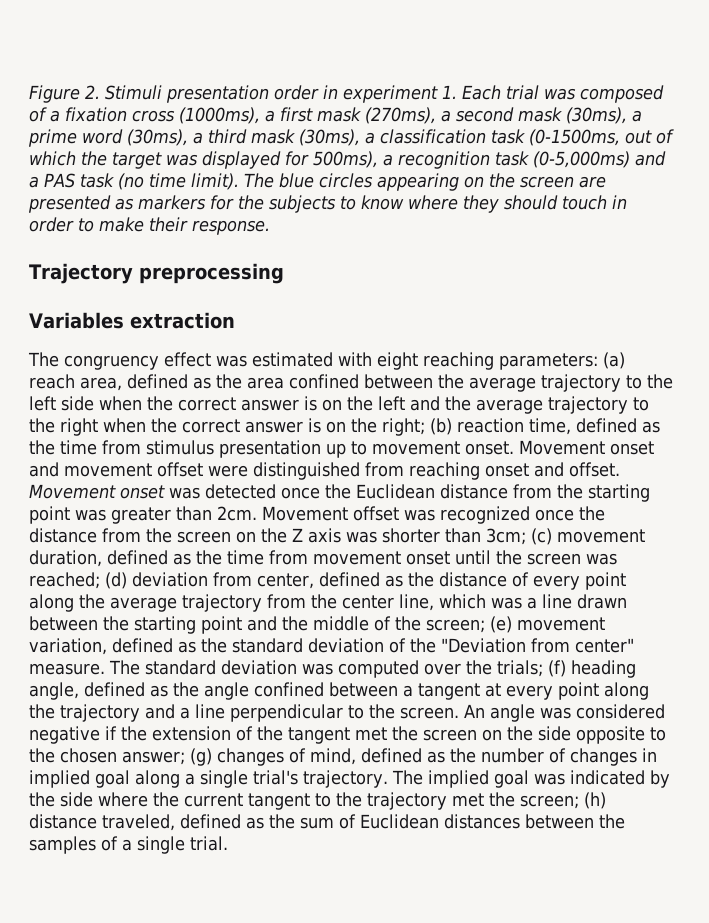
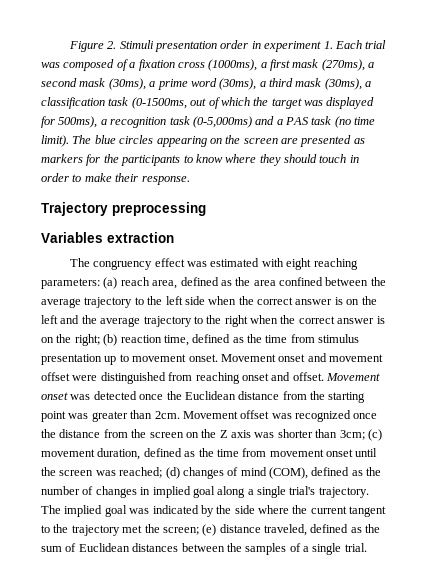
- The blue circles appearing on the screen are presented as markers for the subjects to know where they should touch in order to make their response.
+ The blue circles appearing on the screen are presented as markers for the participants to know where they should touch in order to make their response.
- Movement offset was recognized once the distance from the screen on the Z axis was shorter than 3cm; (c) movement duration, defined as the time from movement onset until the screen was reached; (d) deviation from center, defined as the distance of every point along the average trajectory from the center line, which was a line drawn between the starting point and the middle of the screen; (e) movement variation, defined as the standard deviation of the "Deviation from center" measure. The standard deviation was computed over the trials; (f) heading angle, defined as the angle confined between a tangent at every point along the trajectory and a line perpendicular to the screen. An angle was considered negative if the extension of the tangent met the screen on the side opposite to the chosen answer; (g) changes of mind, defined as the number of changes in implied goal along a single trial's trajectory.
+ Movement offset was recognized once the distance from the screen on the Z axis was shorter than 3cm; (c) movement duration, defined as the time from movement onset until the screen was reached; (d) changes of mind (COM), defined as the number of changes in implied goal along a single trial's trajectory.
- The implied goal was indicated by the side where the current tangent to the trajectory met the screen; (h) distance traveled, defined as the sum of Euclidean distances between the samples of a single trial.
+ The implied goal was indicated by the side where the current tangent to the trajectory met the screen; (e) distance traveled, defined as the sum of Euclidean distances between the samples of a single trial.

